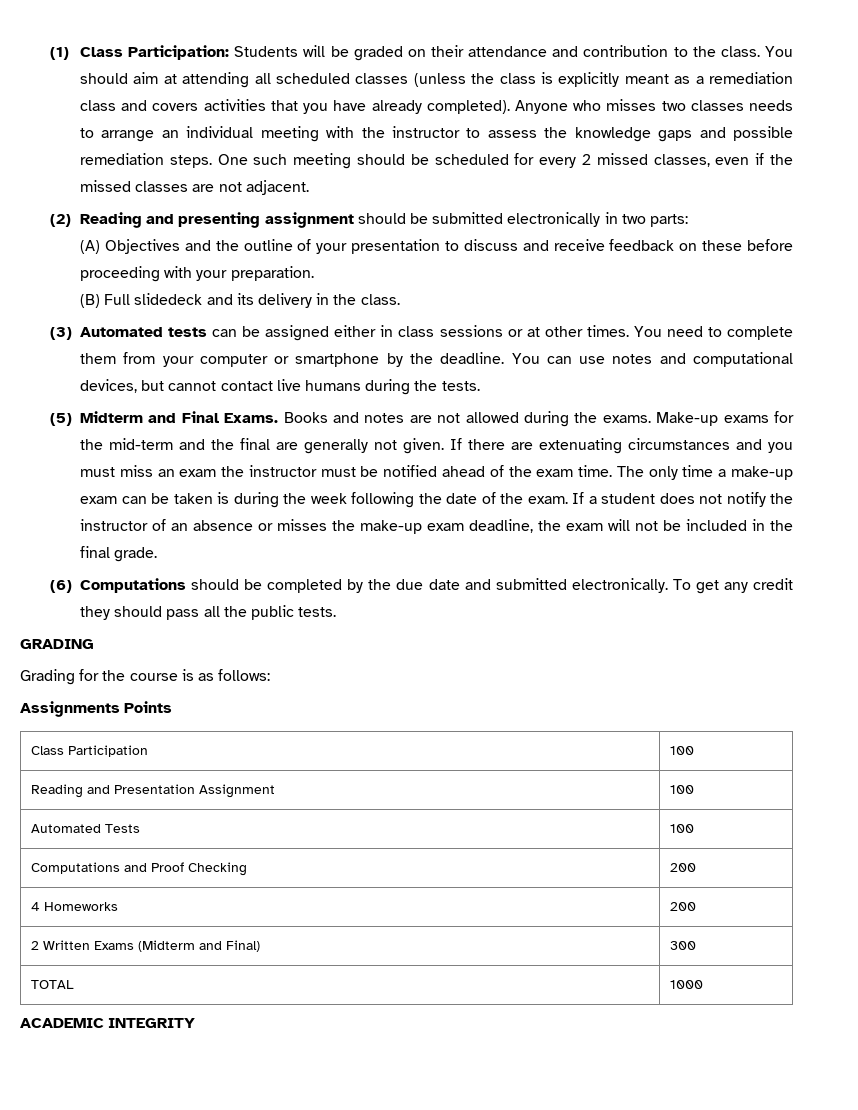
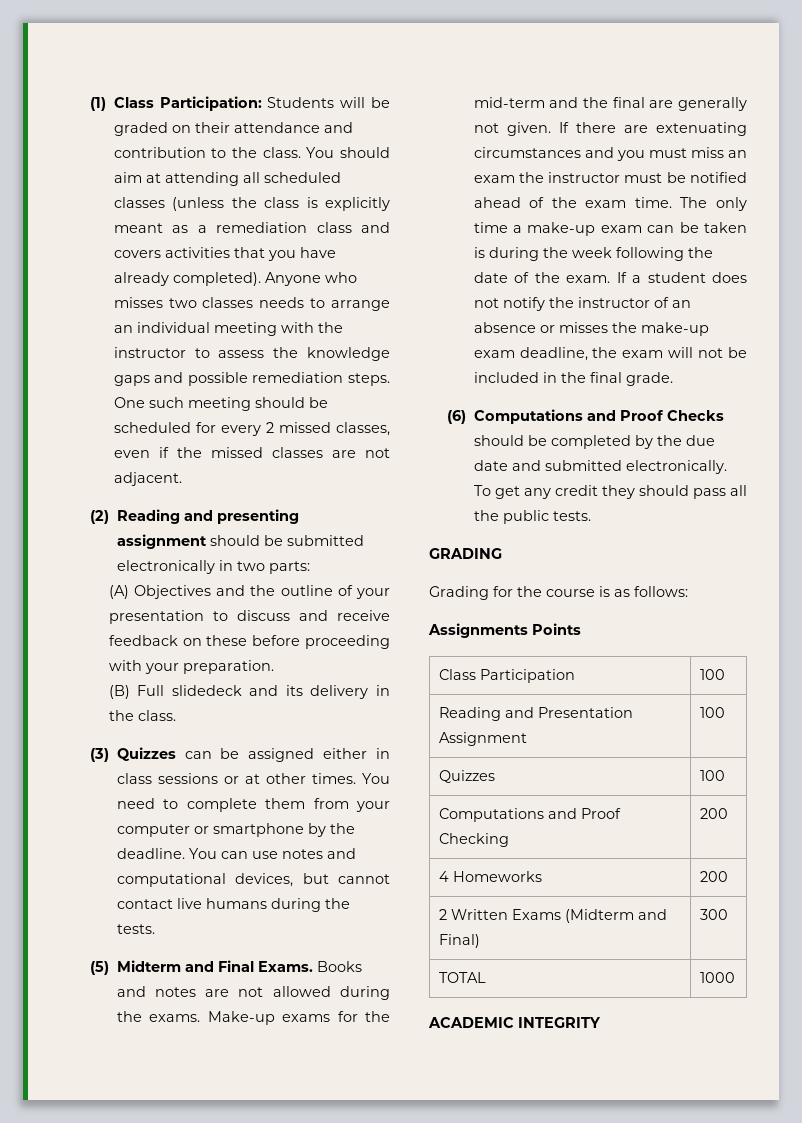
- (3) Automated tests can be assigned either in class sessions or at other times.
+ (3) Quizzes can be assigned either in class sessions or at other times.
- (6) Computations should be completed by the due date and submitted electronically.
+ (6) Computations and Proof Checks should be completed by the due date and submitted electronically.
- Automated Tests | 100
+ Quizzes | 100

